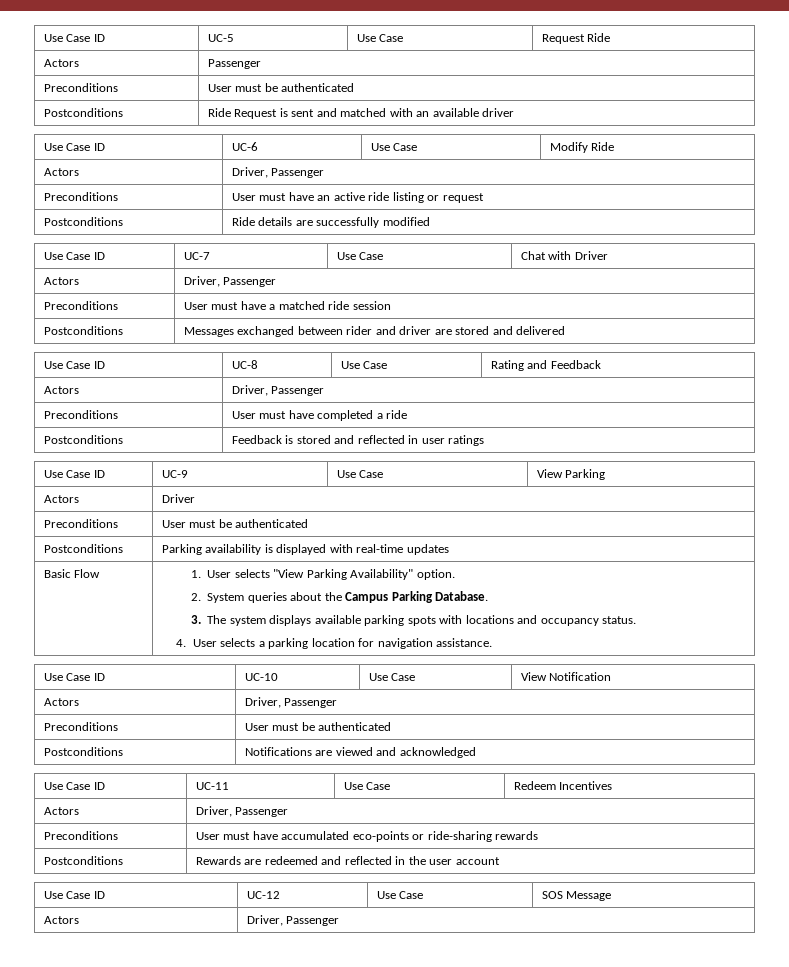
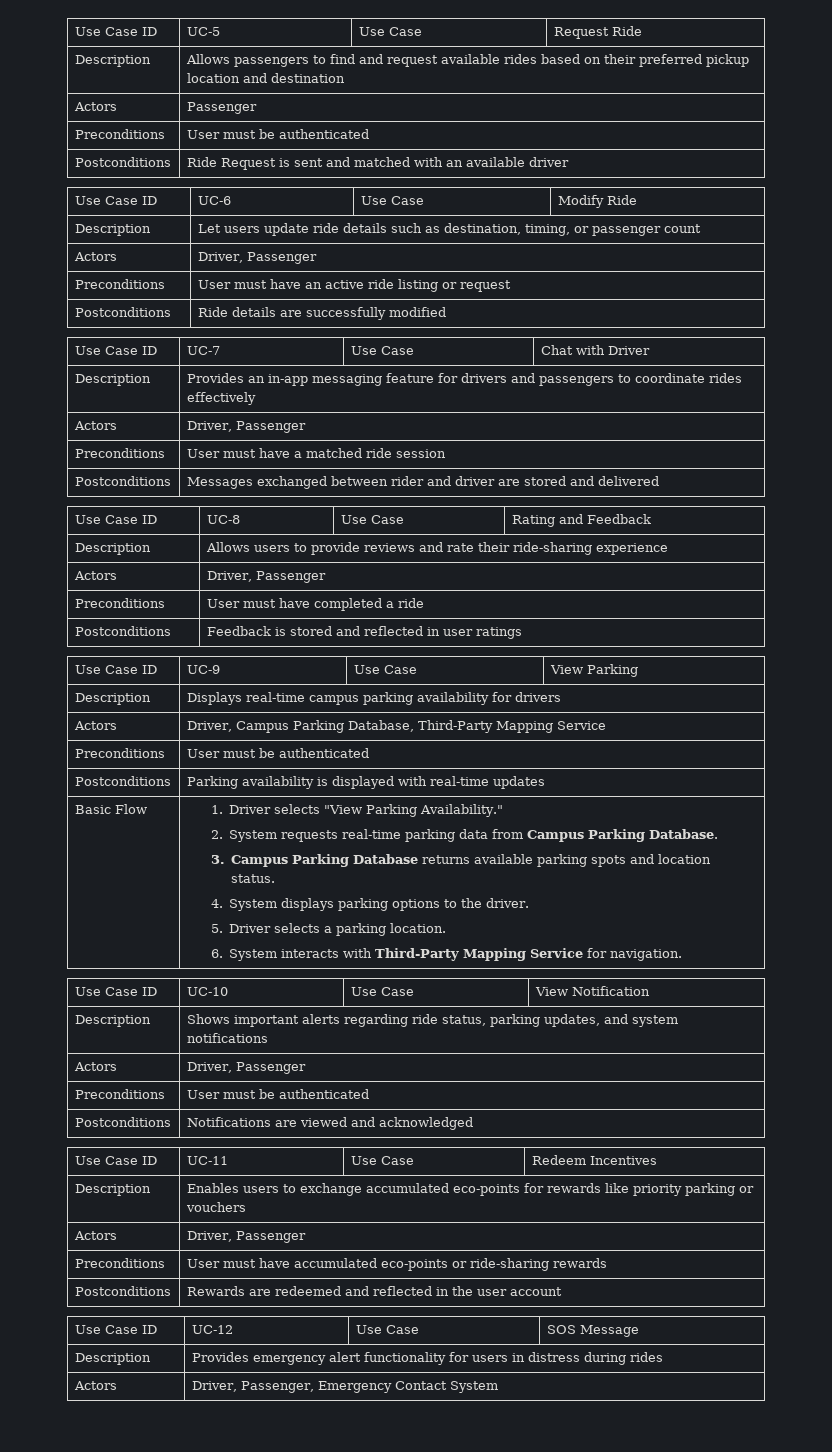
+ Description | Allows passengers to find and request available rides based on their preferred pickup location and destination
+ Description | Let users update ride details such as destination, timing, or passenger count
+ Description | Provides an in-app messaging feature for drivers and passengers to coordinate rides effectively
+ Description | Allows users to provide reviews and rate their ride-sharing experience
- Actors | Driver
+ Description | Displays real-time campus parking availability for drivers
+ Actors | Driver, Campus Parking Database, Third-Party Mapping Service
- 1. User selects "View Parking Availability" option.
+ 1. Driver selects "View Parking Availability."
- 2. System queries about the Campus Parking Database.
+ 2. System requests real-time parking data from Campus Parking Database.
- 3. The system displays available parking spots with locations and occupancy status.
- 4. User selects a parking location for navigation assistance.
+ 3. Campus Parking Database returns available parking spots and location status.
+ 4. System displays parking options to the driver.
+ 5. Driver selects a parking location.
+ 6. System interacts with Third-Party Mapping Service for navigation.
+ Description | Shows important alerts regarding ride status, parking updates, and system notifications
+ Description | Enables users to exchange accumulated eco-points for rewards like priority parking or vouchers
  Use Case ID | UC-12 | Use Case | SOS Message
- Actors | Driver, Passenger
+ Description | Provides emergency alert functionality for users in distress during rides
+ Actors | Driver, Passenger, Emergency Contact System

